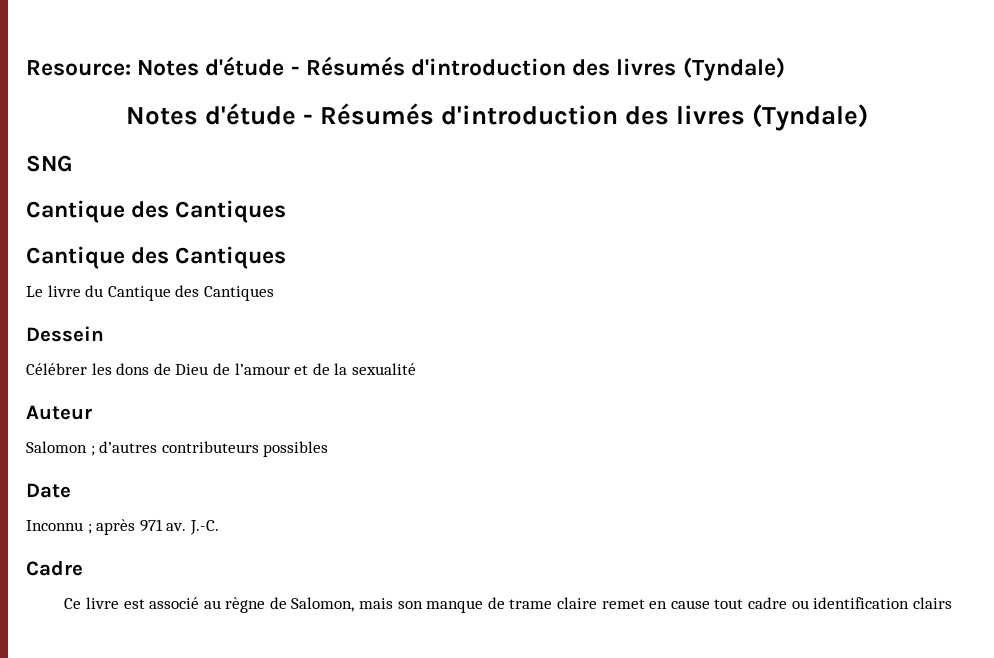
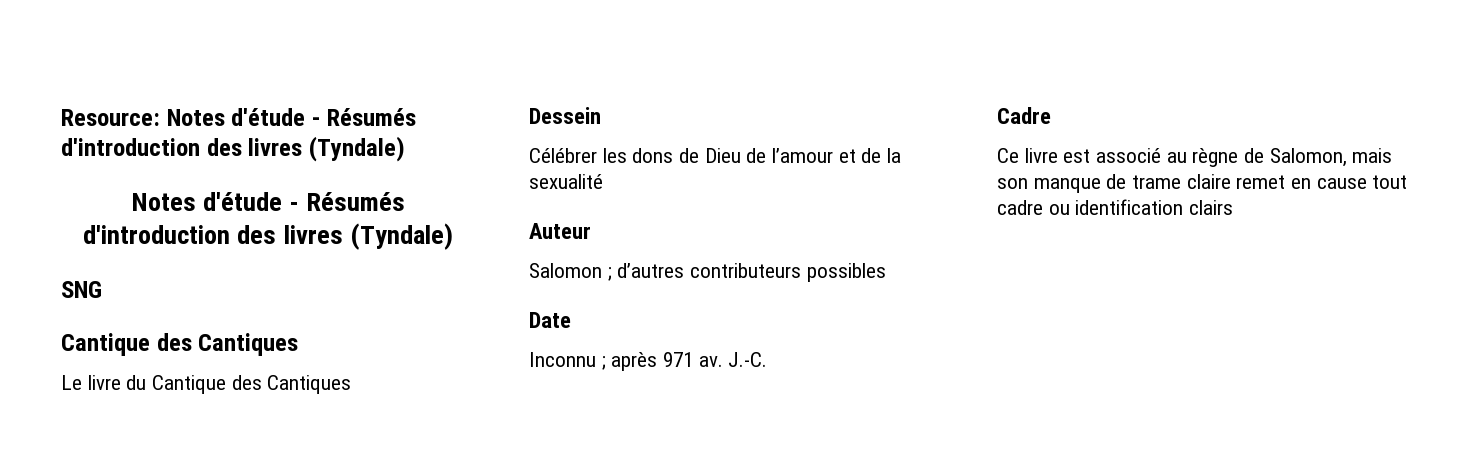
  SNG
- Cantique des Cantiques

